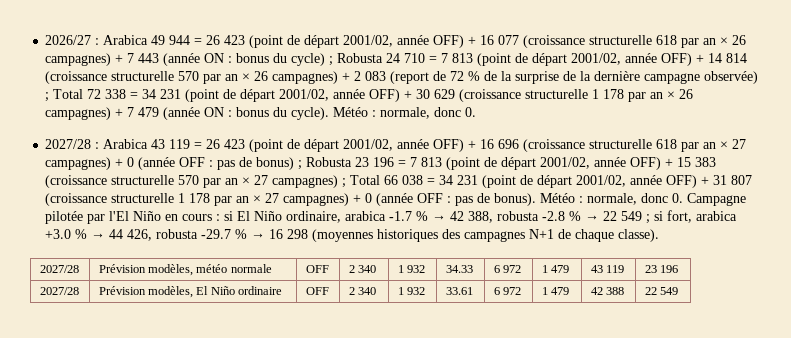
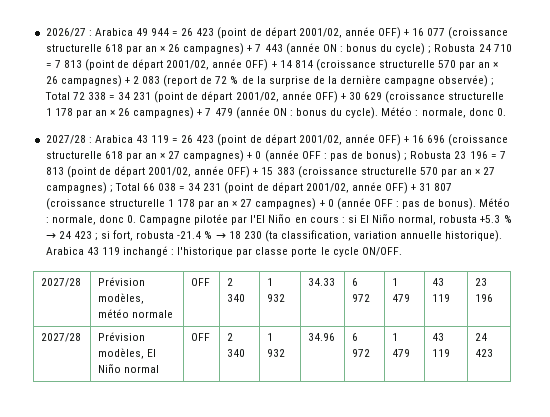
- Météo : normale, donc 0. Campagne pilotée par l'El Niño en cours : si El Niño ordinaire, arabica -1.7 % → 42 388, robusta -2.8 % → 22 549 ; si fort, arabica +3.0 % → 44 426, robusta -29.7 % → 16 298 (moyennes historiques des campagnes N+1 de chaque classe).
+ Météo : normale, donc 0. Campagne pilotée par l'El Niño en cours : si El Niño normal, robusta +5.3 % → 24 423 ; si fort, robusta -21.4 % → 18 230 (ta classification, variation annuelle historique). Arabica 43 119 inchangé : l'historique par classe porte le cycle ON/OFF.
- 2027/28 | Prévision modèles, El Niño ordinaire | OFF | 2 340 | 1 932 | 33.61 | 6 972 | 1 479 | 42 388 | 22 549
+ 2027/28 | Prévision modèles, El Niño normal | OFF | 2 340 | 1 932 | 34.96 | 6 972 | 1 479 | 43 119 | 24 423

